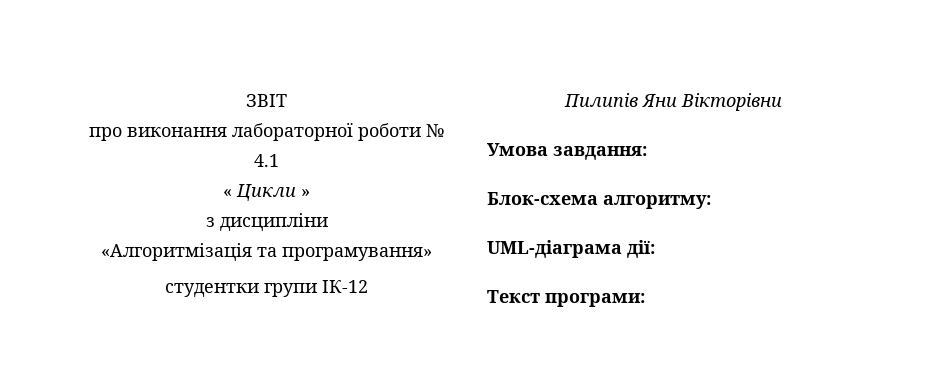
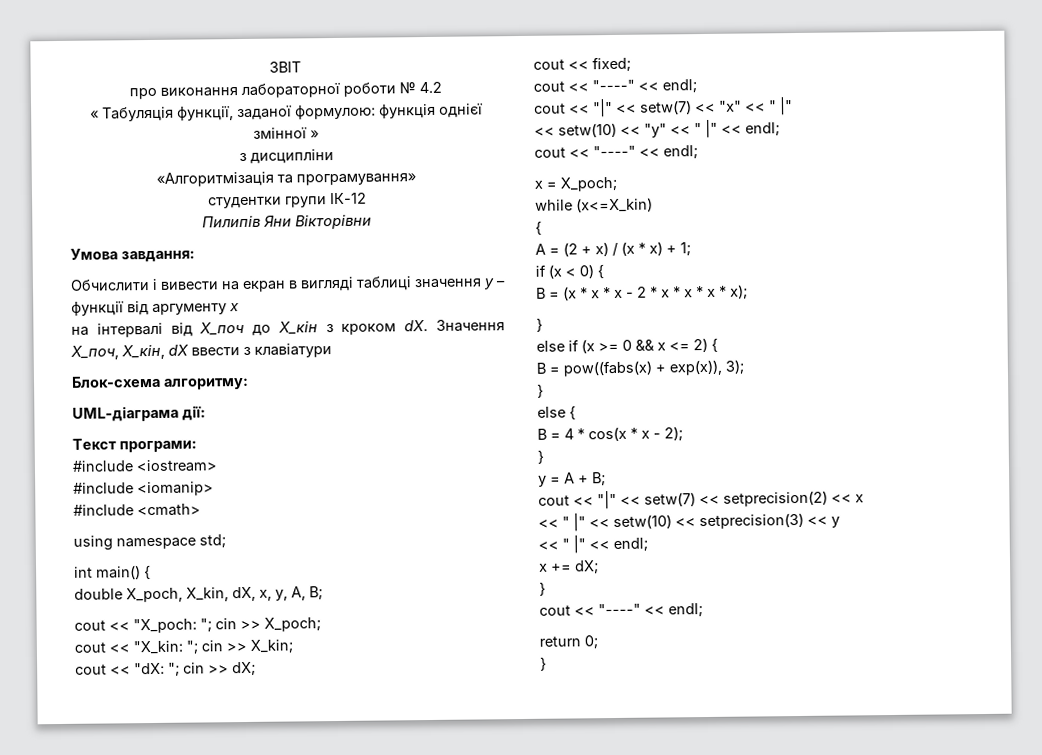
- про виконання лабораторної роботи № 4.1
+ про виконання лабораторної роботи № 4.2
- « Цикли »
+ « Табуляція функції, заданої формулою: функція однієї змінної »
+ Обчислити і вивести на екран в вигляді таблиці значення y – функції від аргументу x
+ на інтервалі від X_поч до X_кін з кроком dX. Значення X_поч, X_кін, dX ввести з клавіатури
+ #include <iostream>
+ #include <iomanip>
+ #include <cmath>
+ using namespace std;
+ int main() {
+ double X_poch, X_kin, dX, x, y, A, B;
+ cout << "X_poch: "; cin >> X_poch;
+ cout << "X_kin: "; cin >> X_kin;
+ cout << "dX: "; cin >> dX;
+ cout << fixed;
+ cout << "----" << endl;
+ cout << "|" << setw(7) << "x" << " |"
+ << setw(10) << "y" << " |" << endl;
+ cout << "----" << endl;
+ x = X_poch;
+ while (x<=X_kin)
+ {
+ A = (2 + x) / (x * x) + 1;
+ if (x < 0) {
+ B = (x * x * x - 2 * x * x * x * x);
+ }
+ else if (x >= 0 && x <= 2) {
+ B = pow((fabs(x) + exp(x)), 3);
+ }
+ else {
+ B = 4 * cos(x * x - 2);
+ }
+ y = A + B;
+ cout << "|" << setw(7) << setprecision(2) << x
+ << " |" << setw(10) << setprecision(3) << y
+ << " |" << endl;
+ x += dX;
+ }
+ cout << "----" << endl;
+ return 0;
+ }

